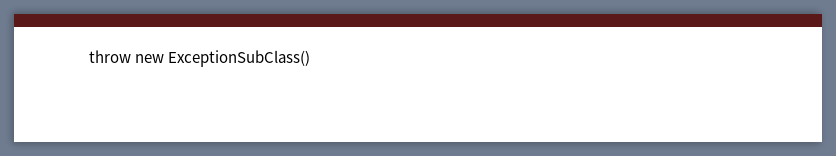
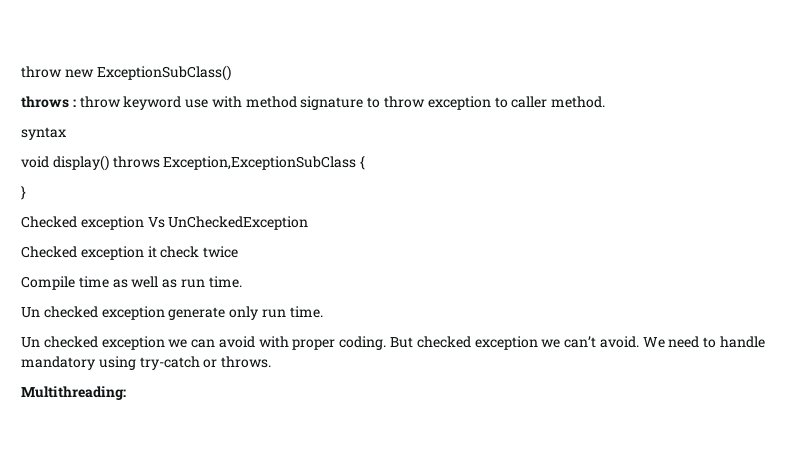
+ throws : throw keyword use with method signature to throw exception to caller method.
+ syntax
+ void display() throws Exception,ExceptionSubClass {
+ }
+ Checked exception Vs UnCheckedException
+ Checked exception it check twice
+ Compile time as well as run time.
+ Un checked exception generate only run time.
+ Un checked exception we can avoid with proper coding. But checked exception we can’t avoid. We need to handle mandatory using try-catch or throws.
+ Multithreading:

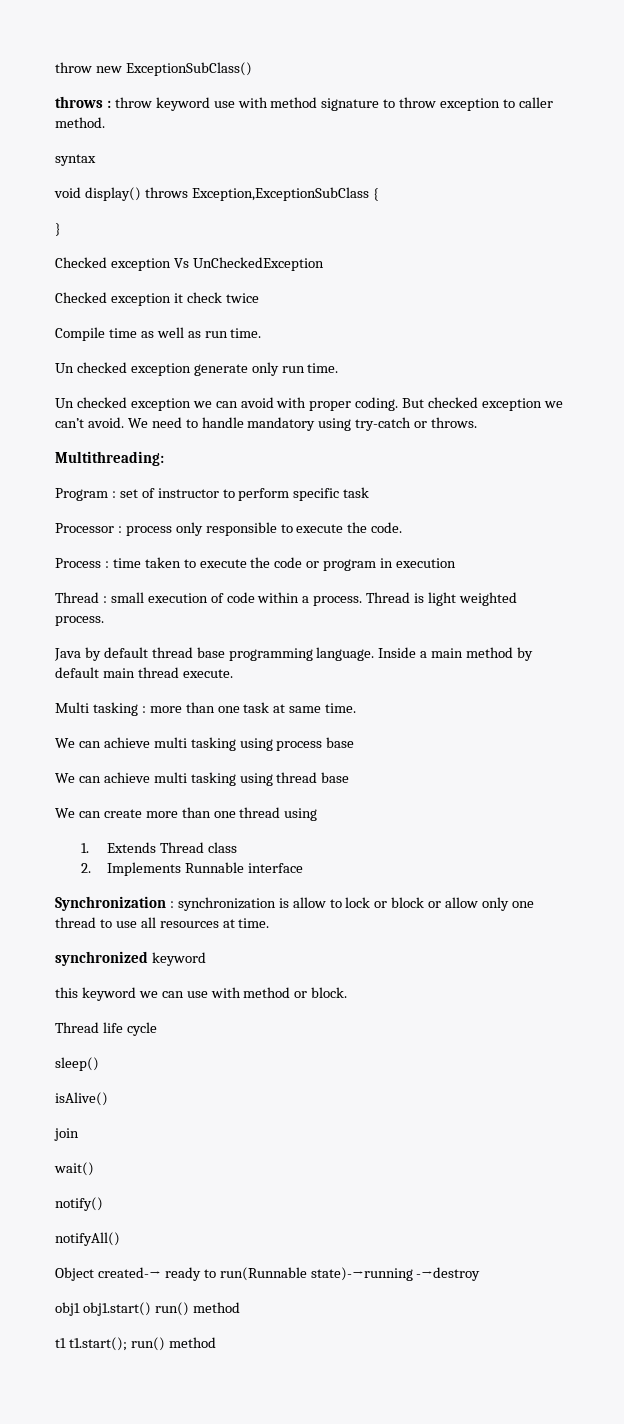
+ Program : set of instructor to perform specific task
+ Processor : process only responsible to execute the code.
+ Process : time taken to execute the code or program in execution
+ Thread : small execution of code within a process. Thread is light weighted process.
+ Java by default thread base programming language. Inside a main method by default main thread execute.
+ Multi tasking : more than one task at same time.
+ We can achieve multi tasking using process base
+ We can achieve multi tasking using thread base
+ We can create more than one thread using
+ 1. Extends Thread class
+ 2. Implements Runnable interface
+ Synchronization : synchronization is allow to lock or block or allow only one thread to use all resources at time.
+ synchronized keyword
+ this keyword we can use with method or block.
+ Thread life cycle
+ sleep()
+ isAlive()
+ join
+ wait()
+ notify()
+ notifyAll()
+ Object created-→ ready to run(Runnable state)-→running -→destroy
+ obj1 obj1.start() run() method
+ t1 t1.start(); run() method

